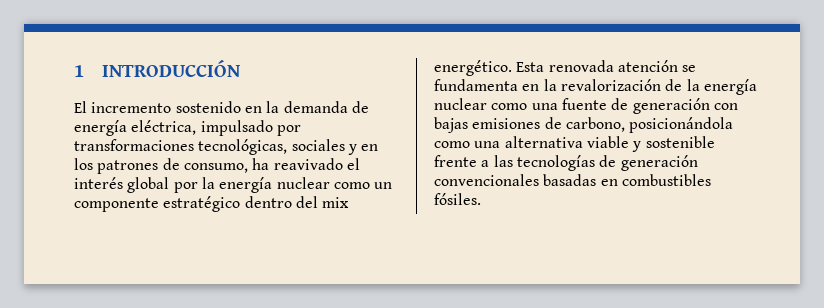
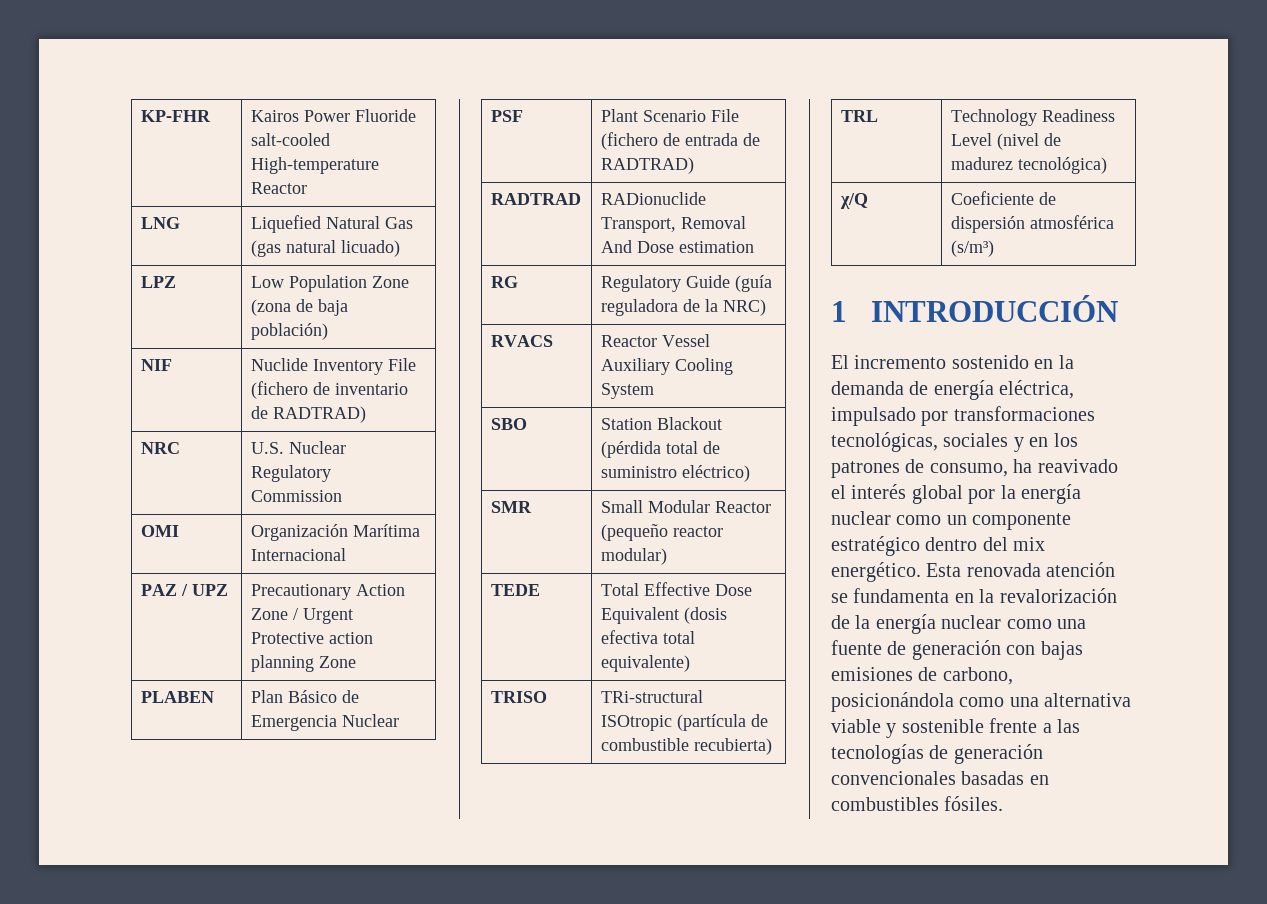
+ KP-FHR | Kairos Power Fluoride salt-cooled High-temperature Reactor
+ LNG | Liquefied Natural Gas (gas natural licuado)
+ LPZ | Low Population Zone (zona de baja población)
+ NIF | Nuclide Inventory File (fichero de inventario de RADTRAD)
+ NRC | U.S. Nuclear Regulatory Commission
+ OMI | Organización Marítima Internacional
+ PAZ / UPZ | Precautionary Action Zone / Urgent Protective action planning Zone
+ PLABEN | Plan Básico de Emergencia Nuclear
+ PSF | Plant Scenario File (fichero de entrada de RADTRAD)
+ RADTRAD | RADionuclide Transport, Removal And Dose estimation
+ RG | Regulatory Guide (guía reguladora de la NRC)
+ RVACS | Reactor Vessel Auxiliary Cooling System
+ SBO | Station Blackout (pérdida total de suministro eléctrico)
+ SMR | Small Modular Reactor (pequeño reactor modular)
+ TEDE | Total Effective Dose Equivalent (dosis efectiva total equivalente)
+ TRISO | TRi-structural ISOtropic (partícula de combustible recubierta)
+ TRL | Technology Readiness Level (nivel de madurez tecnológica)
+ χ/Q | Coeficiente de dispersión atmosférica (s/m³)

